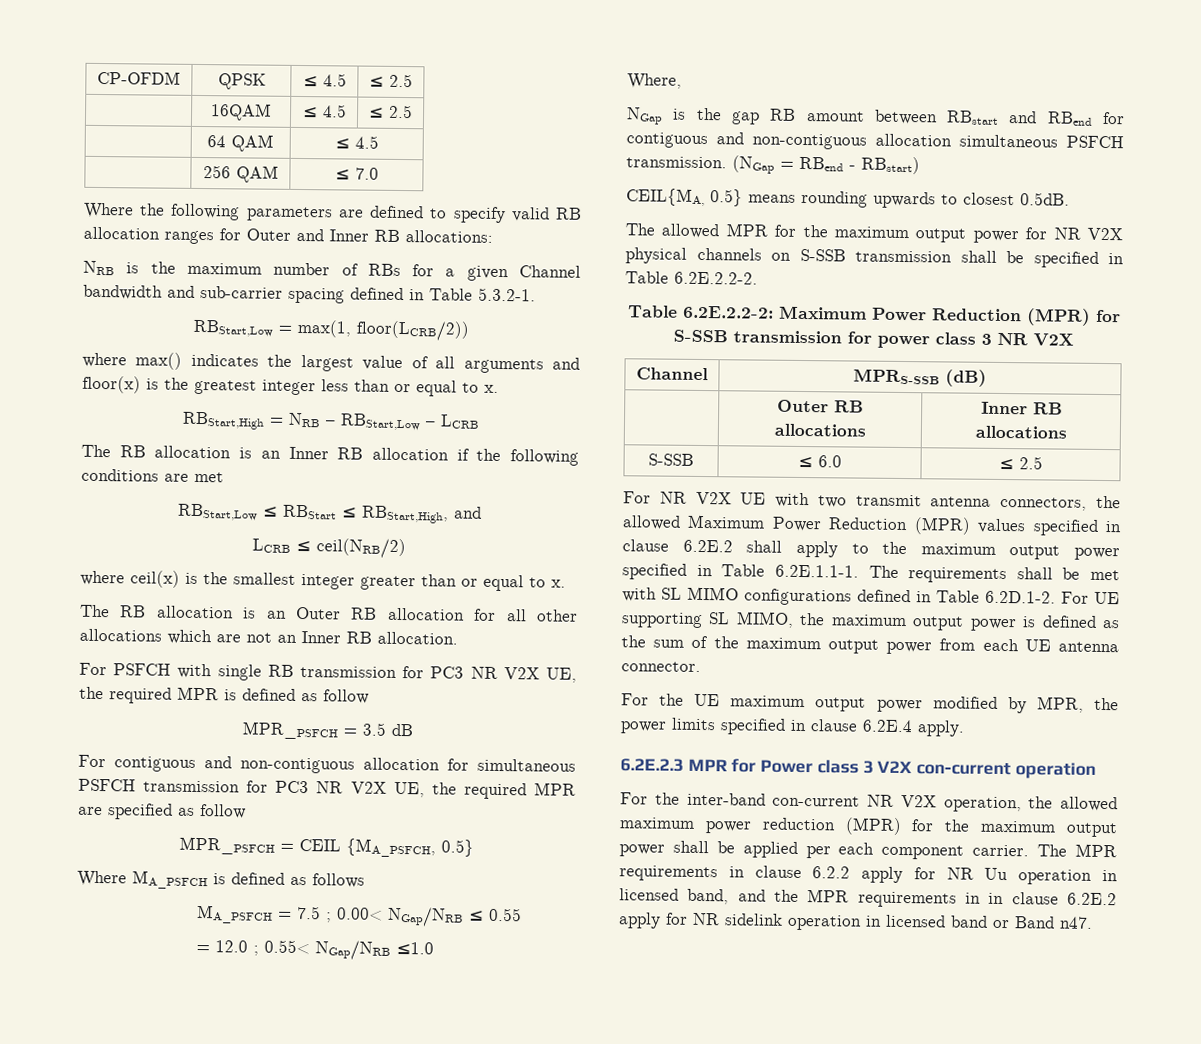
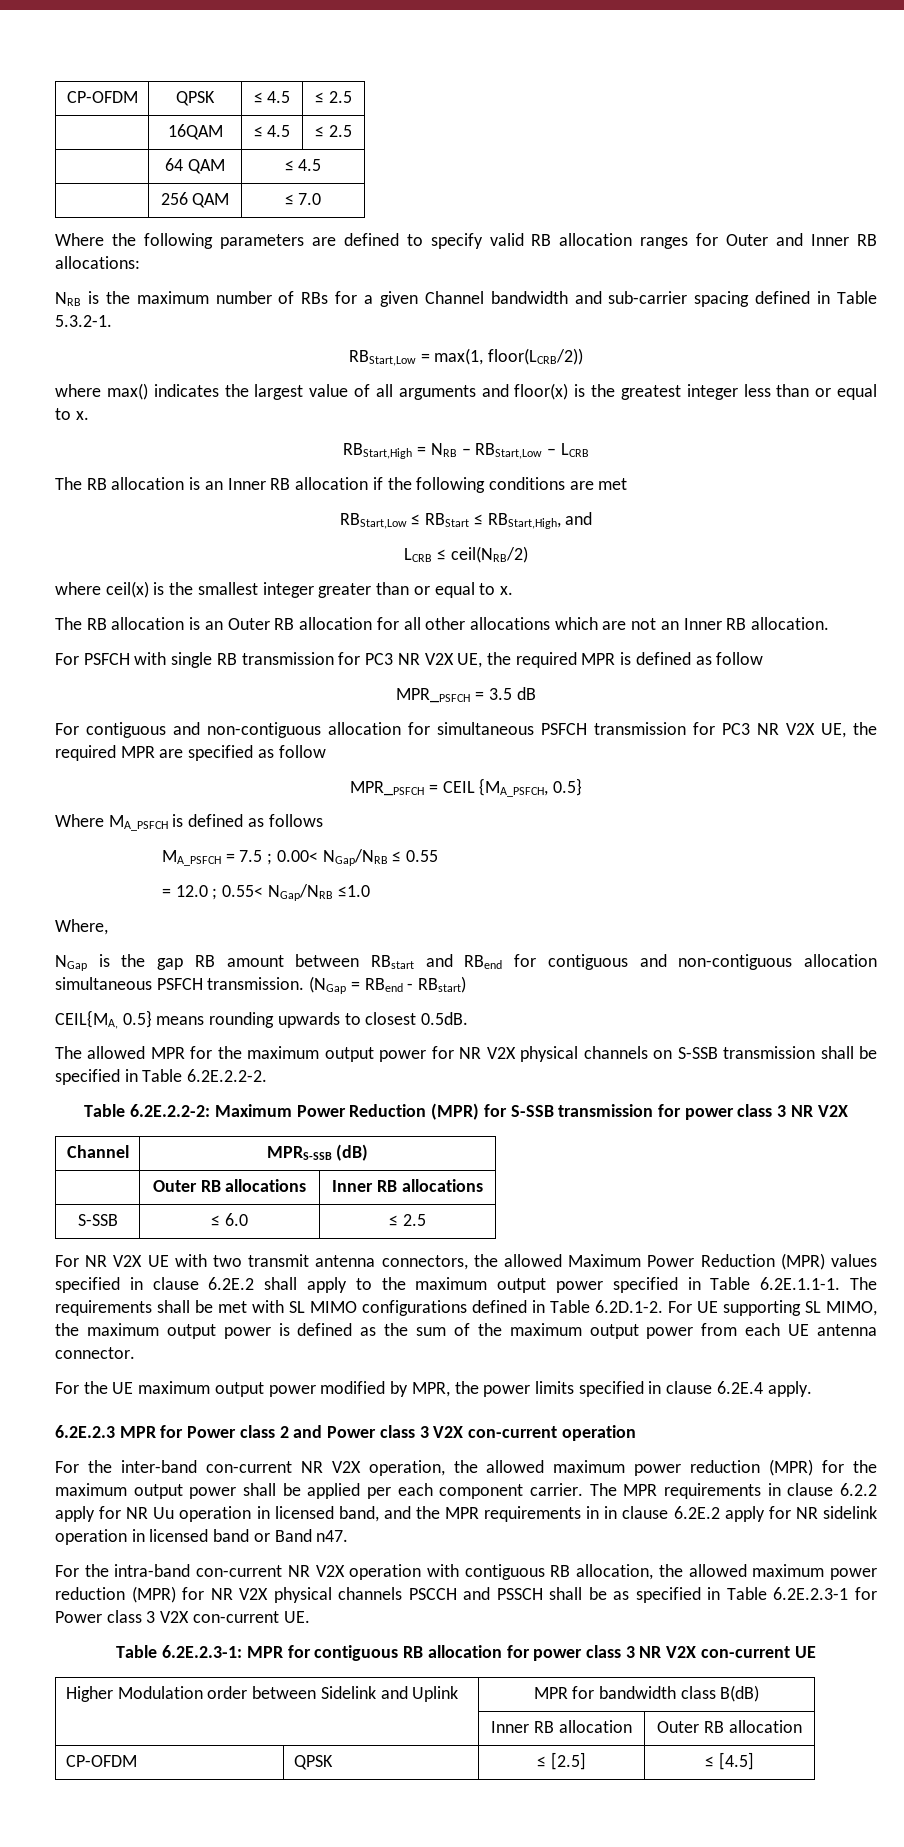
- 6.2E.2.3 MPR for Power class 3 V2X con-current operation
+ 6.2E.2.3 MPR for Power class 2 and Power class 3 V2X con-current operation
+ For the intra-band con-current NR V2X operation with contiguous RB allocation, the allowed maximum power reduction (MPR) for NR V2X physical channels PSCCH and PSSCH shall be as specified in Table 6.2E.2.3-1 for Power class 3 V2X con-current UE.
+ Table 6.2E.2.3-1: MPR for contiguous RB allocation for power class 3 NR V2X con-current UE
+ Higher Modulation order between Sidelink and Uplink | MPR for bandwidth class B(dB)
+ | Inner RB allocation | Outer RB allocation
+ CP-OFDM | QPSK | ≤ [2.5] | ≤ [4.5]

